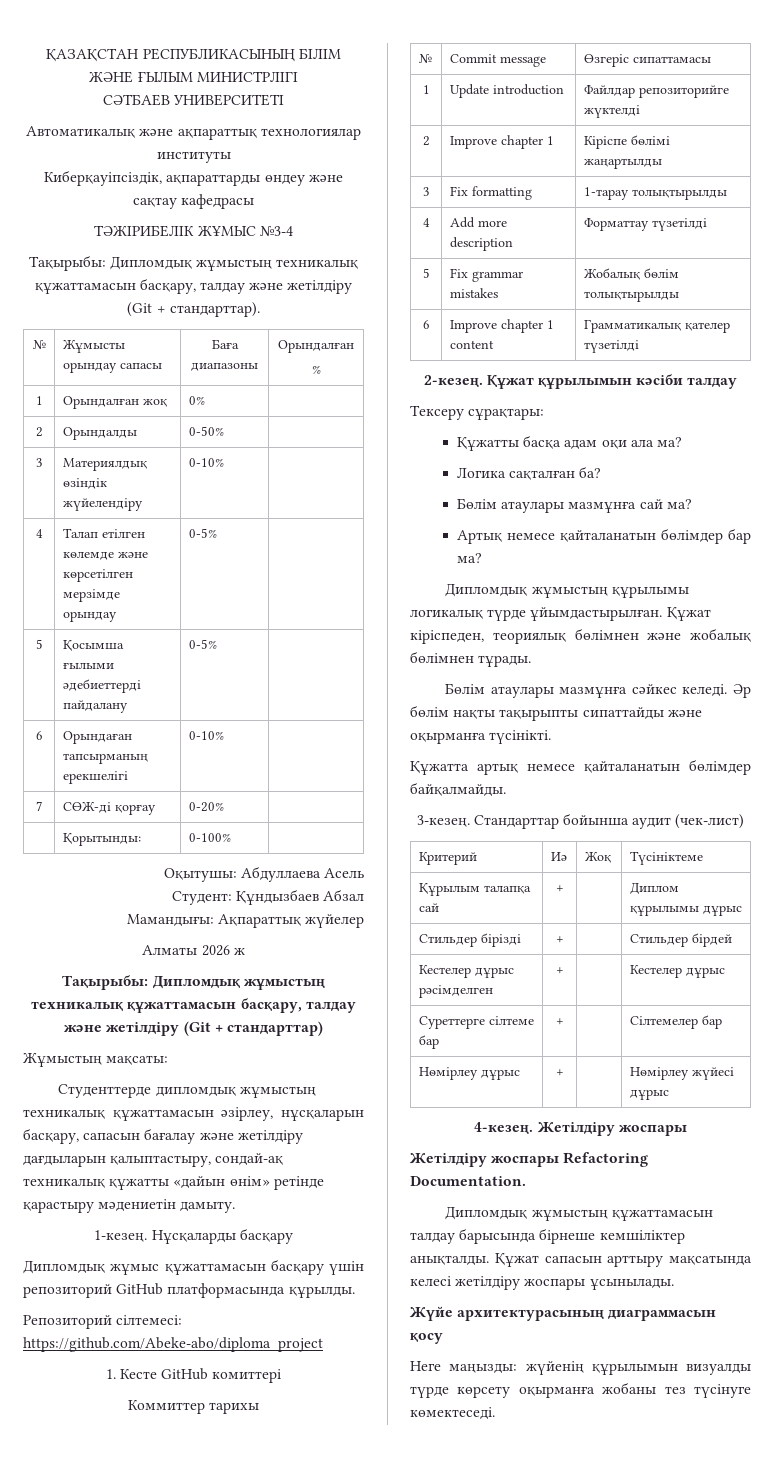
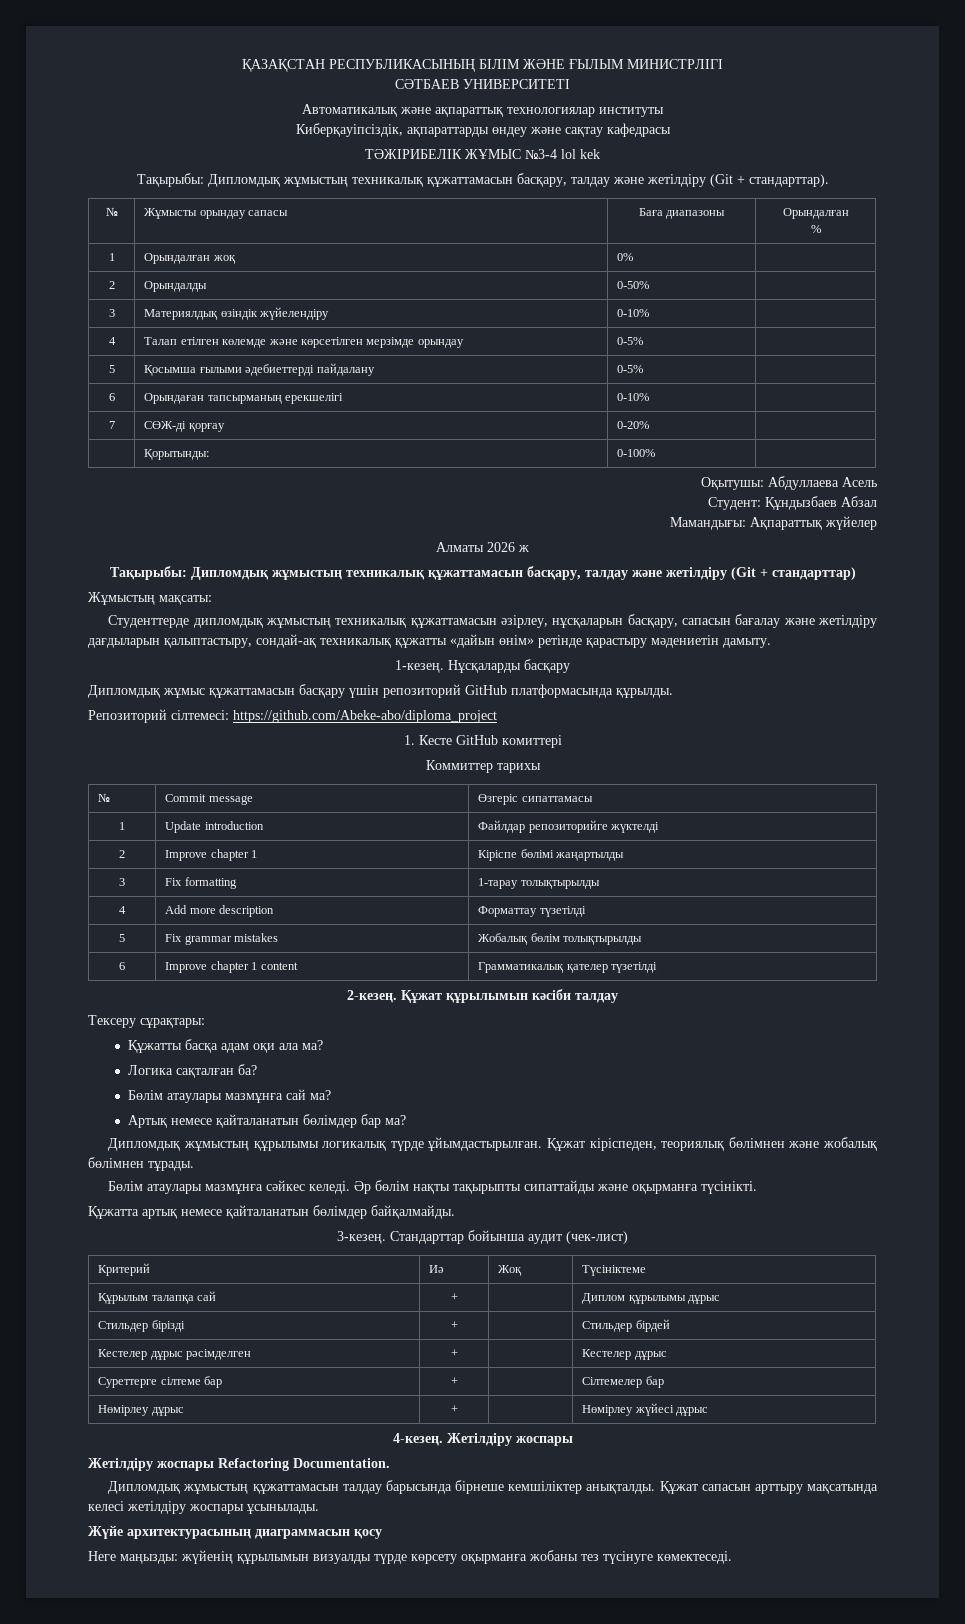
- ТӘЖІРИБЕЛІК ЖҰМЫС №3-4
+ ТӘЖІРИБЕЛІК ЖҰМЫС №3-4 lol kek

